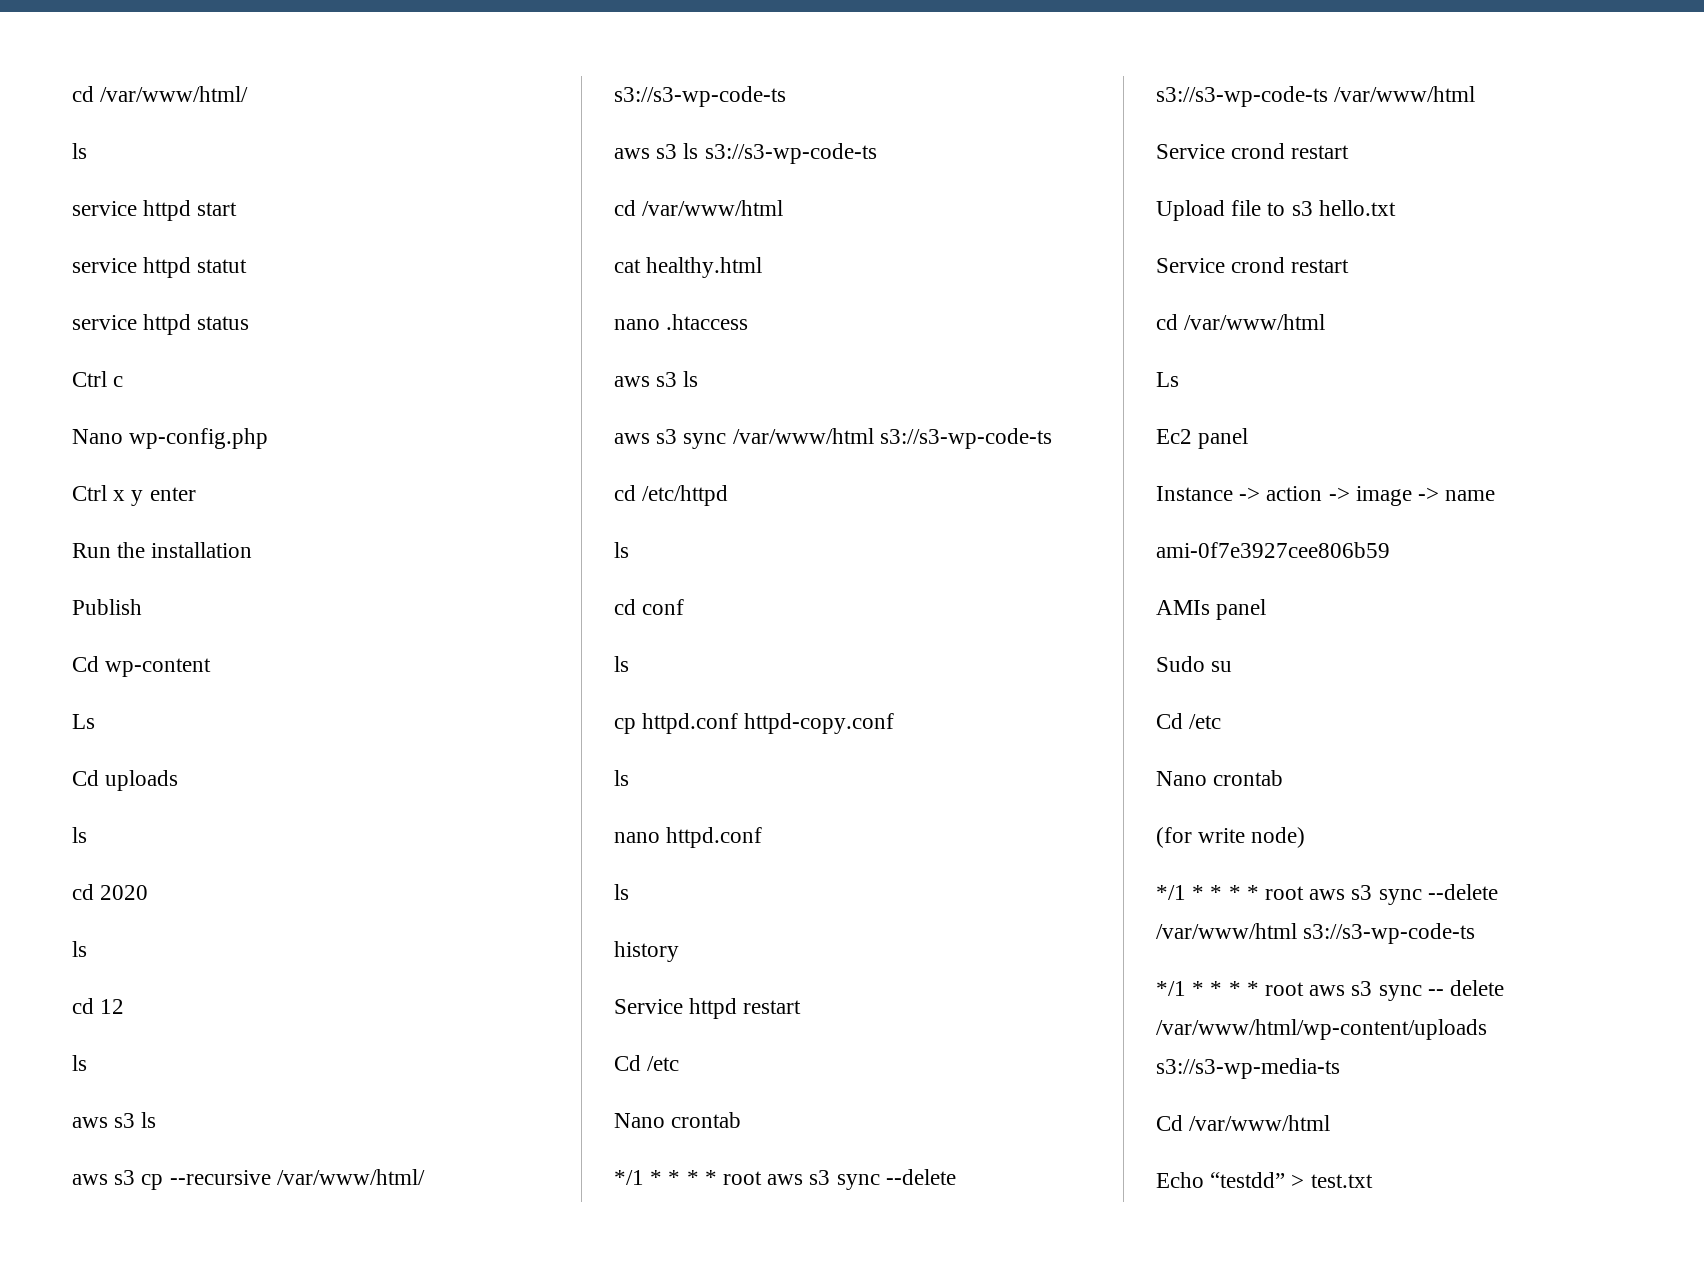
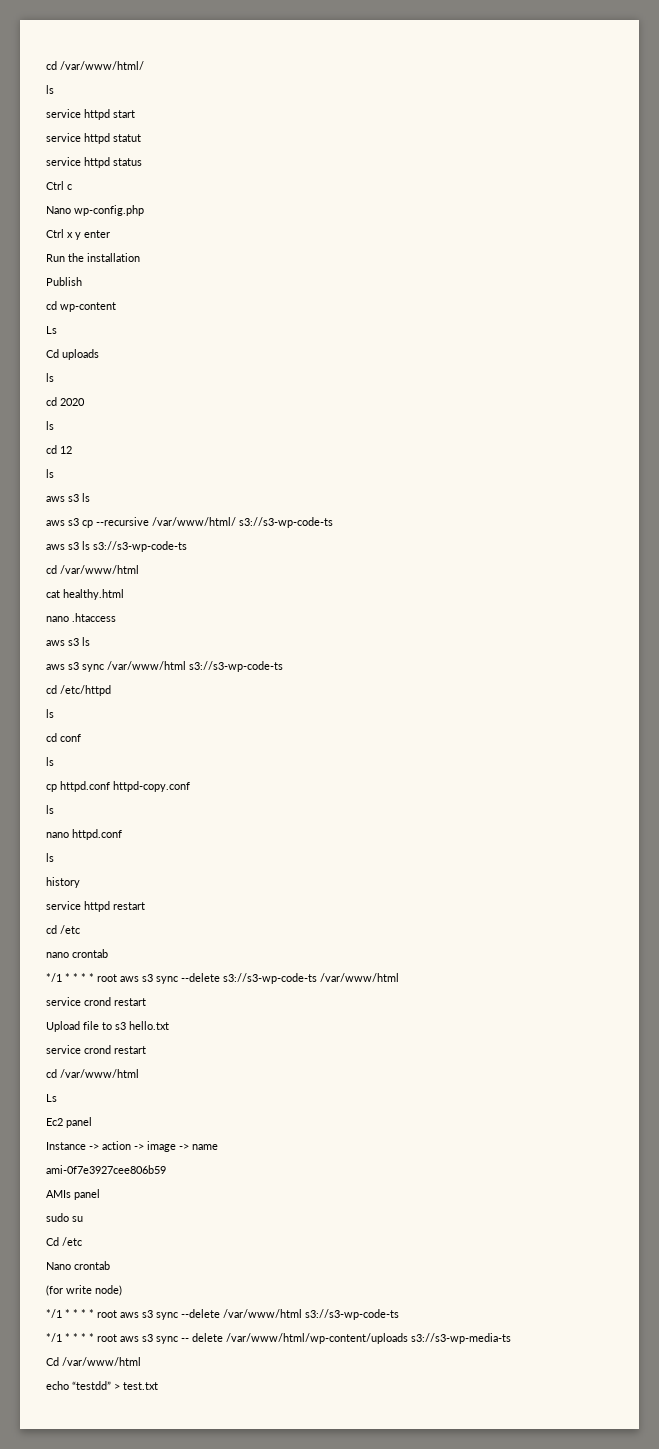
- Cd wp-content
+ cd wp-content
- Service httpd restart
- Cd /etc
- Nano crontab
+ service httpd restart
+ cd /etc
+ nano crontab
  */1 * * * * root aws s3 sync --delete s3://s3-wp-code-ts /var/www/html
- Service crond restart
+ service crond restart
  Upload file to s3 hello.txt
- Service crond restart
+ service crond restart
- Sudo su
+ sudo su
- Echo “testdd” > test.txt
+ echo “testdd” > test.txt

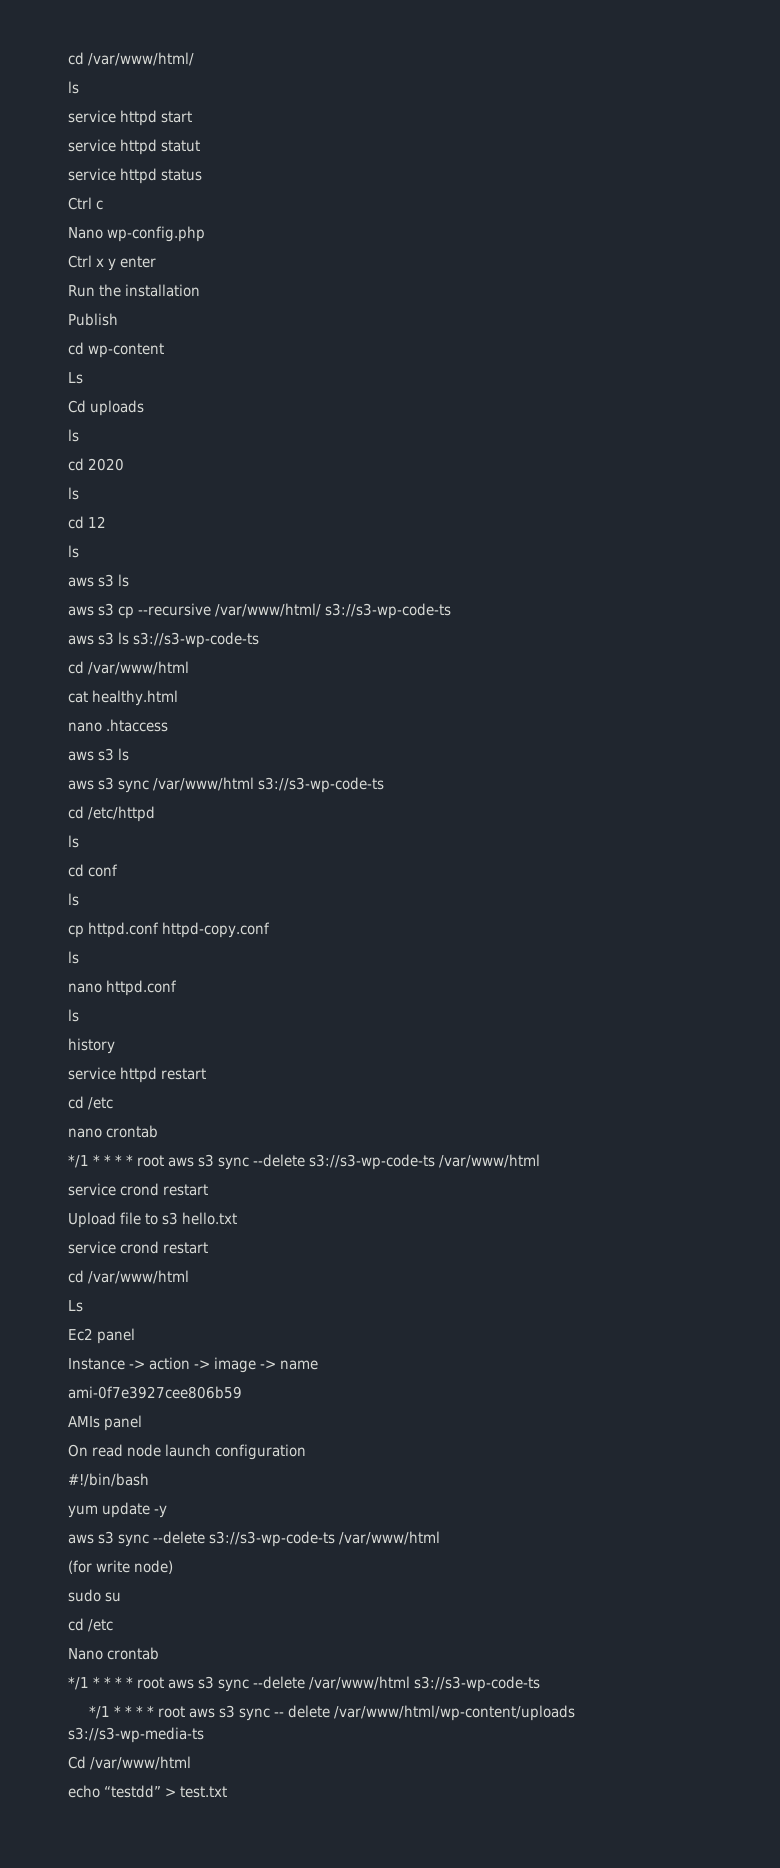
+ On read node launch configuration
+ #!/bin/bash
+ yum update -y
+ aws s3 sync --delete s3://s3-wp-code-ts /var/www/html
+ (for write node)
  sudo su
- Cd /etc
+ cd /etc
- (for write node)

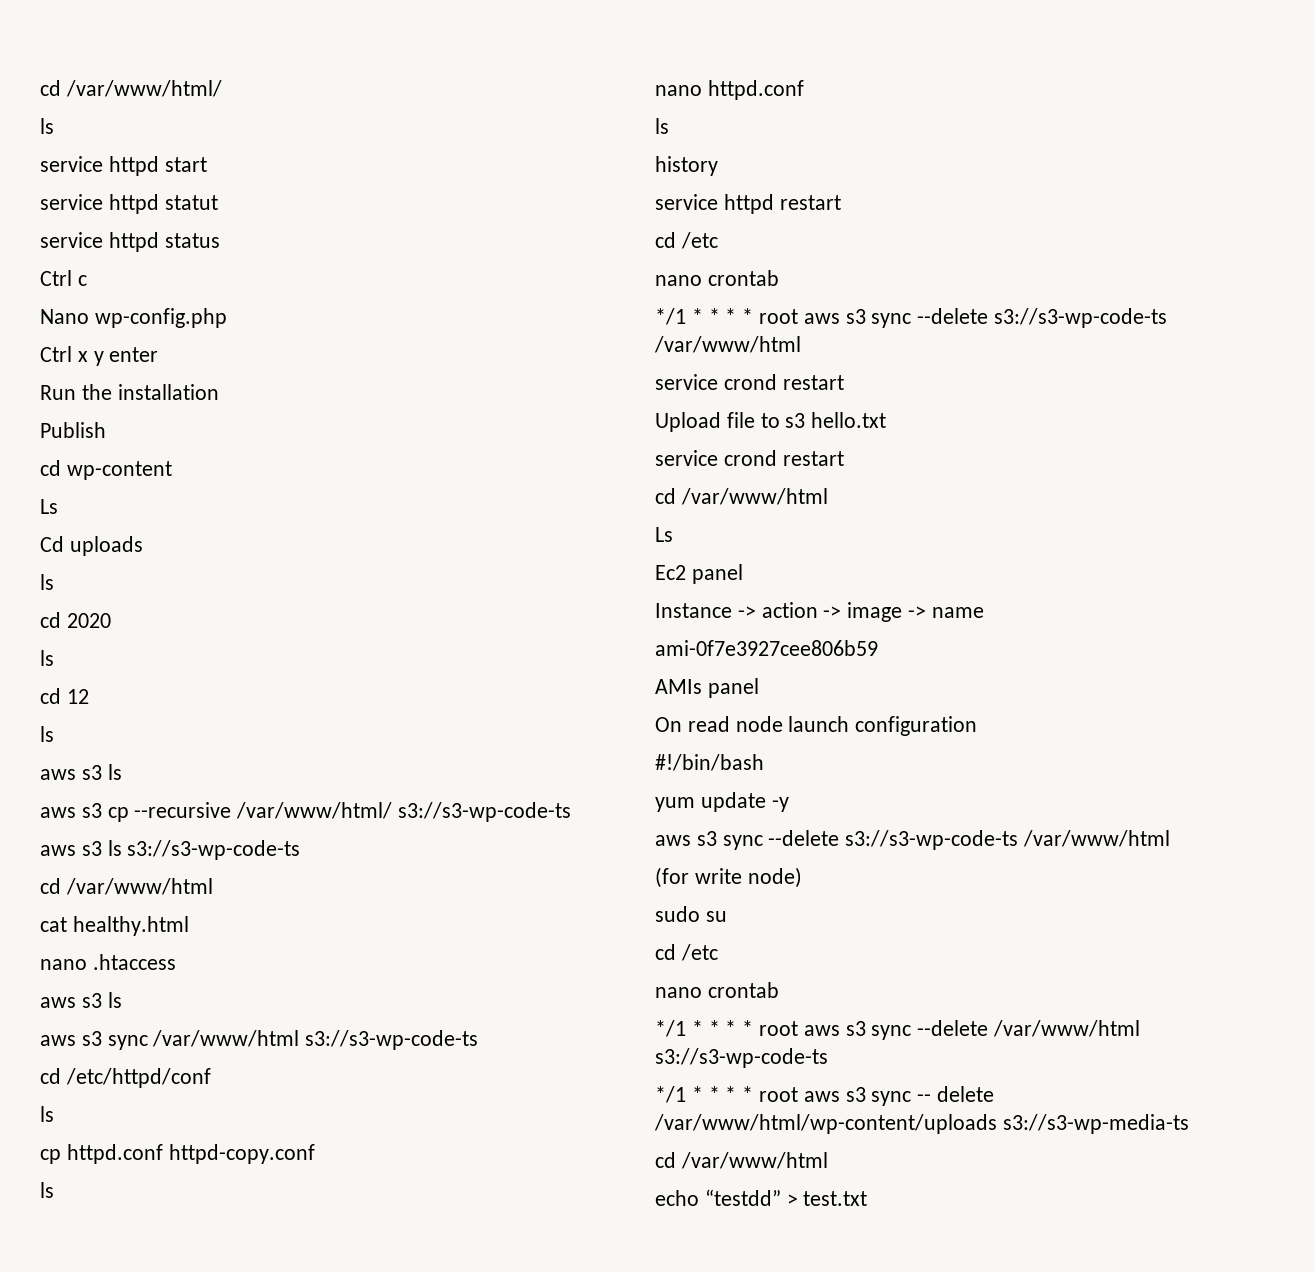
- cd /etc/httpd
- ls
- cd conf
+ cd /etc/httpd/conf
  sudo su
  cd /etc
- Nano crontab
+ nano crontab
  */1 * * * * root aws s3 sync -- delete /var/www/html/wp-content/uploads s3://s3-wp-media-ts
- Cd /var/www/html
+ cd /var/www/html

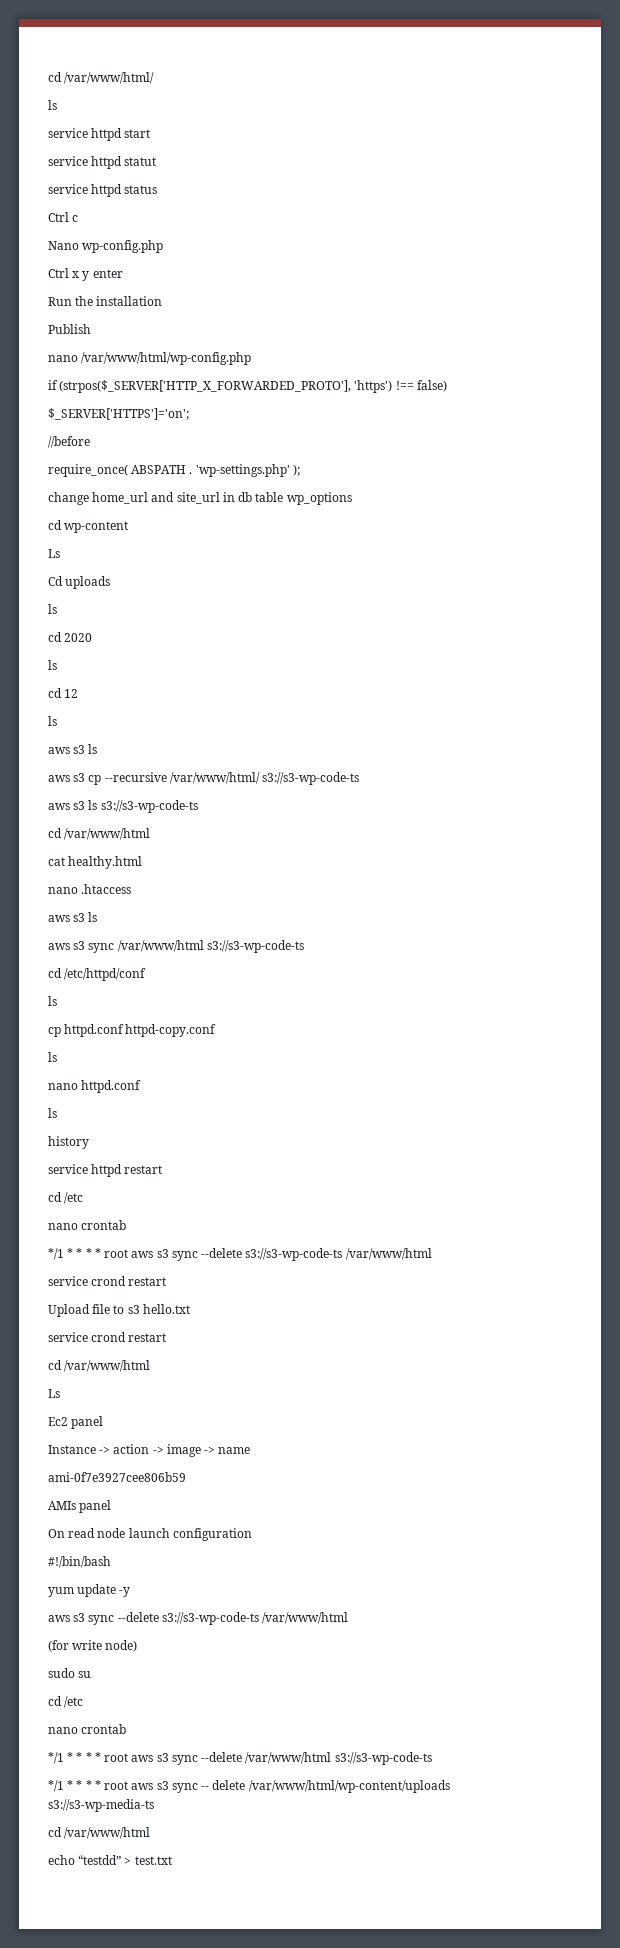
+ nano /var/www/html/wp-config.php
+ if (strpos($_SERVER['HTTP_X_FORWARDED_PROTO'], 'https') !== false)
+ $_SERVER['HTTPS']='on';
+ //before
+ require_once( ABSPATH . 'wp-settings.php' );
+ change home_url and site_url in db table wp_options

